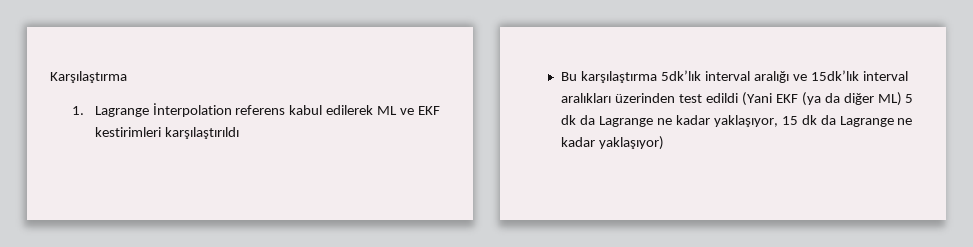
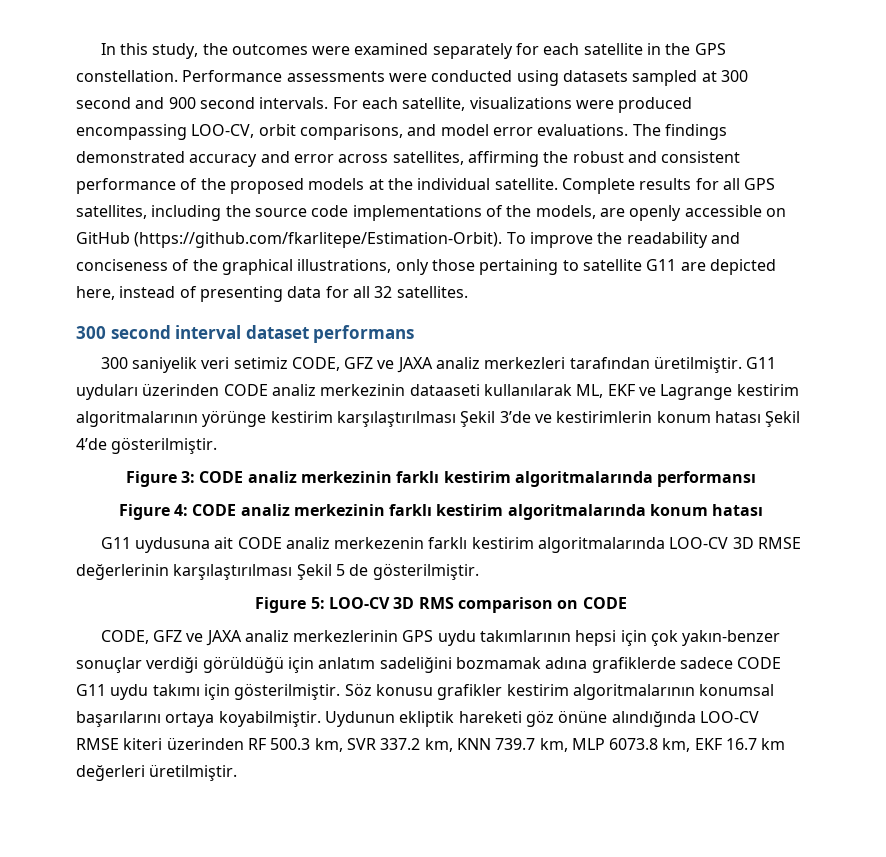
- Karşılaştırma
- 1. Lagrange İnterpolation referens kabul edilerek ML ve EKF kestirimleri karşılaştırıldı
- Bu karşılaştırma 5dk’lık interval aralığı ve 15dk’lık interval aralıkları üzerinden test edildi (Yani EKF (ya da diğer ML) 5 dk da Lagrange ne kadar yaklaşıyor, 15 dk da Lagrange ne kadar yaklaşıyor)
+ In this study, the outcomes were examined separately for each satellite in the GPS constellation. Performance assessments were conducted using datasets sampled at 300 second and 900 second intervals. For each satellite, visualizations were produced encompassing LOO-CV, orbit comparisons, and model error evaluations. The findings demonstrated accuracy and error across satellites, affirming the robust and consistent performance of the proposed models at the individual satellite. Complete results for all GPS satellites, including the source code implementations of the models, are openly accessible on GitHub (https://github.com/fkarlitepe/Estimation-Orbit). To improve the readability and conciseness of the graphical illustrations, only those pertaining to satellite G11 are depicted here, instead of presenting data for all 32 satellites.
+ 300 second interval dataset performans
+ 300 saniyelik veri setimiz CODE, GFZ ve JAXA analiz merkezleri tarafından üretilmiştir. G11 uyduları üzerinden CODE analiz merkezinin dataaseti kullanılarak ML, EKF ve Lagrange kestirim algoritmalarının yörünge kestirim karşılaştırılması Şekil 3’de ve kestirimlerin konum hatası Şekil 4’de gösterilmiştir.
+ Figure 3: CODE analiz merkezinin farklı kestirim algoritmalarında performansı
+ Figure 4: CODE analiz merkezinin farklı kestirim algoritmalarında konum hatası
+ G11 uydusuna ait CODE analiz merkezenin farklı kestirim algoritmalarında LOO-CV 3D RMSE değerlerinin karşılaştırılması Şekil 5 de gösterilmiştir.
+ Figure 5: LOO-CV 3D RMS comparison on CODE
+ CODE, GFZ ve JAXA analiz merkezlerinin GPS uydu takımlarının hepsi için çok yakın-benzer sonuçlar verdiği görüldüğü için anlatım sadeliğini bozmamak adına grafiklerde sadece CODE G11 uydu takımı için gösterilmiştir. Söz konusu grafikler kestirim algoritmalarının konumsal başarılarını ortaya koyabilmiştir. Uydunun ekliptik hareketi göz önüne alındığında LOO-CV RMSE kiteri üzerinden RF 500.3 km, SVR 337.2 km, KNN 739.7 km, MLP 6073.8 km, EKF 16.7 km değerleri üretilmiştir.

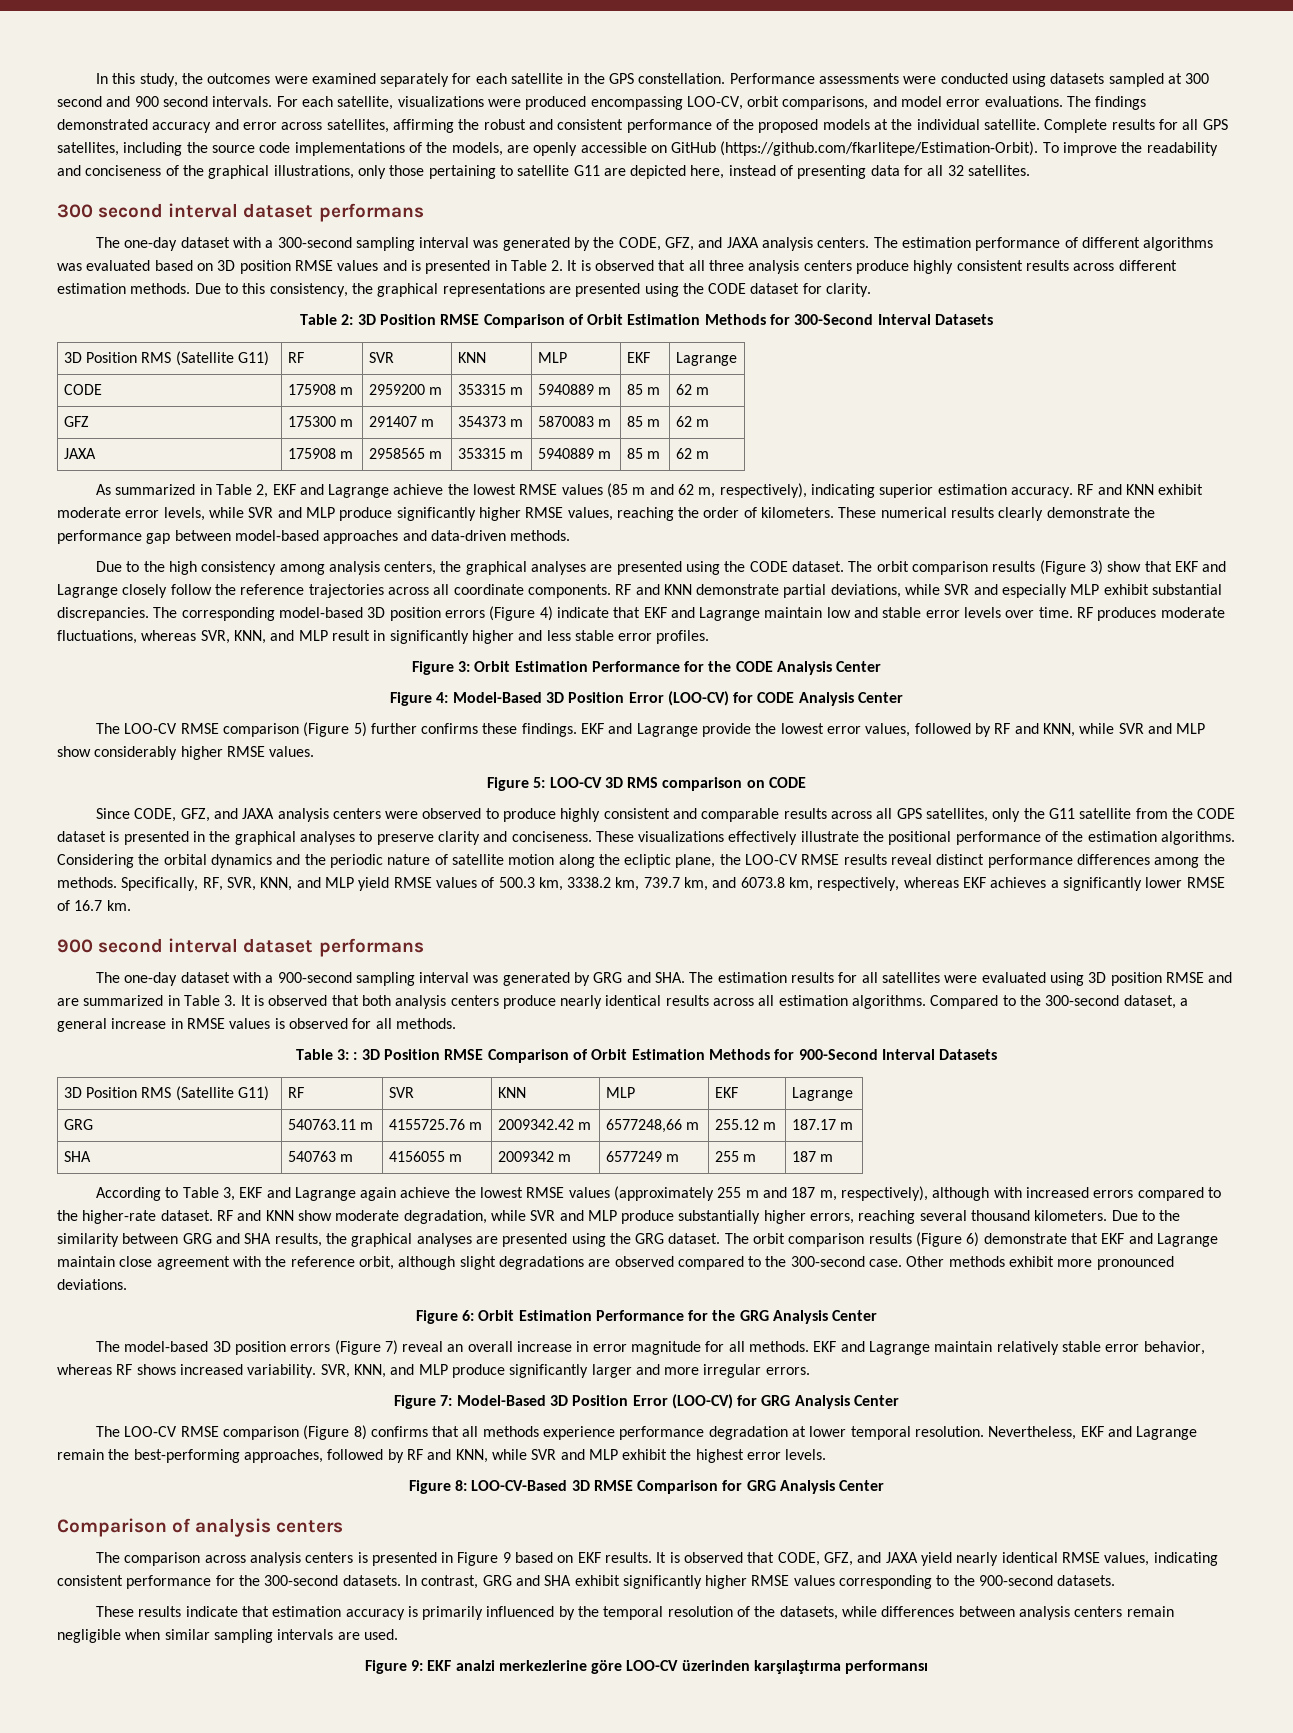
- 300 saniyelik veri setimiz CODE, GFZ ve JAXA analiz merkezleri tarafından üretilmiştir. G11 uyduları üzerinden CODE analiz merkezinin dataaseti kullanılarak ML, EKF ve Lagrange kestirim algoritmalarının yörünge kestirim karşılaştırılması Şekil 3’de ve kestirimlerin konum hatası Şekil 4’de gösterilmiştir.
- Figure 3: CODE analiz merkezinin farklı kestirim algoritmalarında performansı
- Figure 4: CODE analiz merkezinin farklı kestirim algoritmalarında konum hatası
- G11 uydusuna ait CODE analiz merkezenin farklı kestirim algoritmalarında LOO-CV 3D RMSE değerlerinin karşılaştırılması Şekil 5 de gösterilmiştir.
+ The one-day dataset with a 300-second sampling interval was generated by the CODE, GFZ, and JAXA analysis centers. The estimation performance of different algorithms was evaluated based on 3D position RMSE values and is presented in Table 2. It is observed that all three analysis centers produce highly consistent results across different estimation methods. Due to this consistency, the graphical representations are presented using the CODE dataset for clarity.
+ Table 2: 3D Position RMSE Comparison of Orbit Estimation Methods for 300-Second Interval Datasets
+ 3D Position RMS (Satellite G11) | RF | SVR | KNN | MLP | EKF | Lagrange
+ CODE | 175908 m | 2959200 m | 353315 m | 5940889 m | 85 m | 62 m
+ GFZ | 175300 m | 291407 m | 354373 m | 5870083 m | 85 m | 62 m
+ JAXA | 175908 m | 2958565 m | 353315 m | 5940889 m | 85 m | 62 m
+ As summarized in Table 2, EKF and Lagrange achieve the lowest RMSE values (85 m and 62 m, respectively), indicating superior estimation accuracy. RF and KNN exhibit moderate error levels, while SVR and MLP produce significantly higher RMSE values, reaching the order of kilometers. These numerical results clearly demonstrate the performance gap between model-based approaches and data-driven methods.
+ Due to the high consistency among analysis centers, the graphical analyses are presented using the CODE dataset. The orbit comparison results (Figure 3) show that EKF and Lagrange closely follow the reference trajectories across all coordinate components. RF and KNN demonstrate partial deviations, while SVR and especially MLP exhibit substantial discrepancies. The corresponding model-based 3D position errors (Figure 4) indicate that EKF and Lagrange maintain low and stable error levels over time. RF produces moderate fluctuations, whereas SVR, KNN, and MLP result in significantly higher and less stable error profiles.
+ Figure 3: Orbit Estimation Performance for the CODE Analysis Center
+ Figure 4: Model-Based 3D Position Error (LOO-CV) for CODE Analysis Center
+ The LOO-CV RMSE comparison (Figure 5) further confirms these findings. EKF and Lagrange provide the lowest error values, followed by RF and KNN, while SVR and MLP show considerably higher RMSE values.
- CODE, GFZ ve JAXA analiz merkezlerinin GPS uydu takımlarının hepsi için çok yakın-benzer sonuçlar verdiği görüldüğü için anlatım sadeliğini bozmamak adına grafiklerde sadece CODE G11 uydu takımı için gösterilmiştir. Söz konusu grafikler kestirim algoritmalarının konumsal başarılarını ortaya koyabilmiştir. Uydunun ekliptik hareketi göz önüne alındığında LOO-CV RMSE kiteri üzerinden RF 500.3 km, SVR 337.2 km, KNN 739.7 km, MLP 6073.8 km, EKF 16.7 km değerleri üretilmiştir.
+ Since CODE, GFZ, and JAXA analysis centers were observed to produce highly consistent and comparable results across all GPS satellites, only the G11 satellite from the CODE dataset is presented in the graphical analyses to preserve clarity and conciseness. These visualizations effectively illustrate the positional performance of the estimation algorithms. Considering the orbital dynamics and the periodic nature of satellite motion along the ecliptic plane, the LOO-CV RMSE results reveal distinct performance differences among the methods. Specifically, RF, SVR, KNN, and MLP yield RMSE values of 500.3 km, 3338.2 km, 739.7 km, and 6073.8 km, respectively, whereas EKF achieves a significantly lower RMSE of 16.7 km.
+ 900 second interval dataset performans
+ The one-day dataset with a 900-second sampling interval was generated by GRG and SHA. The estimation results for all satellites were evaluated using 3D position RMSE and are summarized in Table 3. It is observed that both analysis centers produce nearly identical results across all estimation algorithms. Compared to the 300-second dataset, a general increase in RMSE values is observed for all methods.
+ Table 3: : 3D Position RMSE Comparison of Orbit Estimation Methods for 900-Second Interval Datasets
+ 3D Position RMS (Satellite G11) | RF | SVR | KNN | MLP | EKF | Lagrange
+ GRG | 540763.11 m | 4155725.76 m | 2009342.42 m | 6577248,66 m | 255.12 m | 187.17 m
+ SHA | 540763 m | 4156055 m | 2009342 m | 6577249 m | 255 m | 187 m
+ According to Table 3, EKF and Lagrange again achieve the lowest RMSE values (approximately 255 m and 187 m, respectively), although with increased errors compared to the higher-rate dataset. RF and KNN show moderate degradation, while SVR and MLP produce substantially higher errors, reaching several thousand kilometers. Due to the similarity between GRG and SHA results, the graphical analyses are presented using the GRG dataset. The orbit comparison results (Figure 6) demonstrate that EKF and Lagrange maintain close agreement with the reference orbit, although slight degradations are observed compared to the 300-second case. Other methods exhibit more pronounced deviations.
+ Figure 6: Orbit Estimation Performance for the GRG Analysis Center
+ The model-based 3D position errors (Figure 7) reveal an overall increase in error magnitude for all methods. EKF and Lagrange maintain relatively stable error behavior, whereas RF shows increased variability. SVR, KNN, and MLP produce significantly larger and more irregular errors.
+ Figure 7: Model-Based 3D Position Error (LOO-CV) for GRG Analysis Center
+ The LOO-CV RMSE comparison (Figure 8) confirms that all methods experience performance degradation at lower temporal resolution. Nevertheless, EKF and Lagrange remain the best-performing approaches, followed by RF and KNN, while SVR and MLP exhibit the highest error levels.
+ Figure 8: LOO-CV-Based 3D RMSE Comparison for GRG Analysis Center
+ Comparison of analysis centers
+ The comparison across analysis centers is presented in Figure 9 based on EKF results. It is observed that CODE, GFZ, and JAXA yield nearly identical RMSE values, indicating consistent performance for the 300-second datasets. In contrast, GRG and SHA exhibit significantly higher RMSE values corresponding to the 900-second datasets.
+ These results indicate that estimation accuracy is primarily influenced by the temporal resolution of the datasets, while differences between analysis centers remain negligible when similar sampling intervals are used.
+ Figure 9: EKF analzi merkezlerine göre LOO-CV üzerinden karşılaştırma performansı

